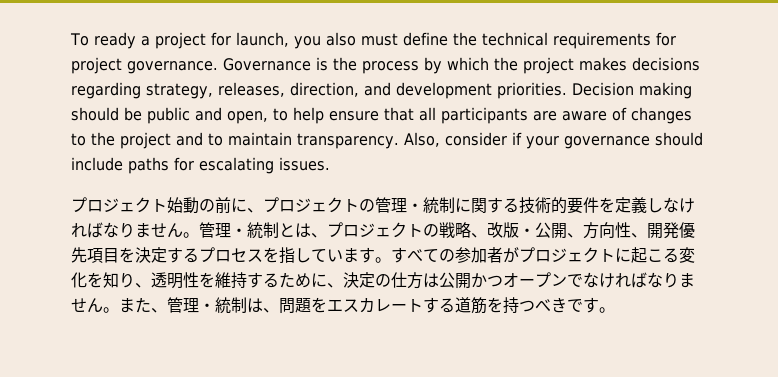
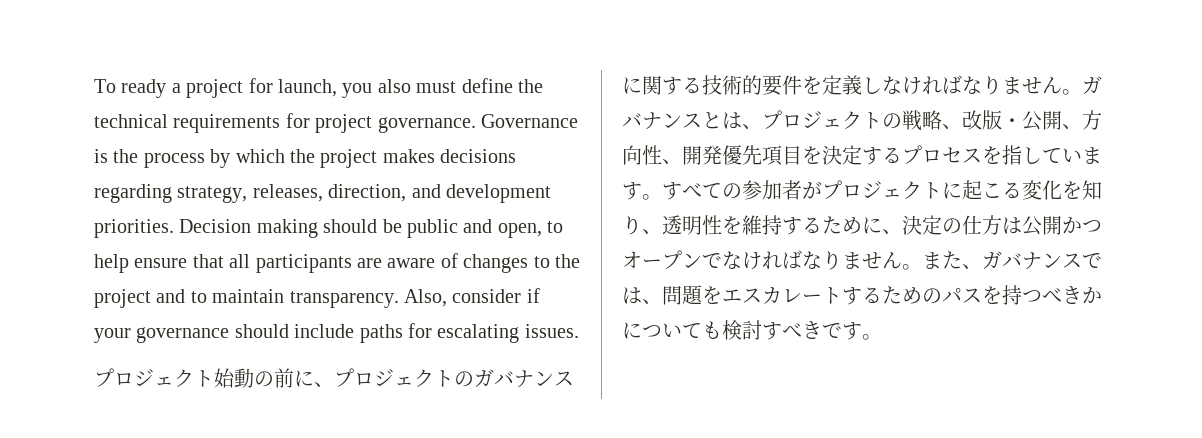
- プロジェクト始動の前に、プロジェクトの管理・統制に関する技術的要件を定義しなければなりません。
+ プロジェクト始動の前に、プロジェクトのガバナンスに関する技術的要件を定義しなければなりません。
- 管理・統制とは、プロジェクトの戦略、改版・公開、方向性、開発優先項目を決定するプロセスを指しています。
+ ガバナンスとは、プロジェクトの戦略、改版・公開、方向性、開発優先項目を決定するプロセスを指しています。
- また、管理・統制は、問題をエスカレートする道筋を持つべきです。
+ また、ガバナンスでは、問題をエスカレートするためのパスを持つべきかについても検討すべきです。

